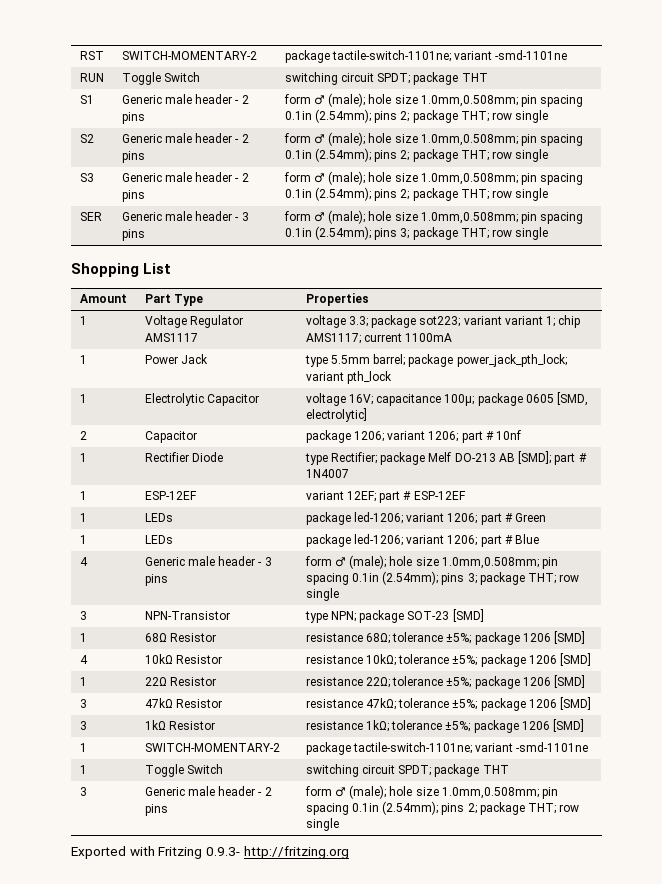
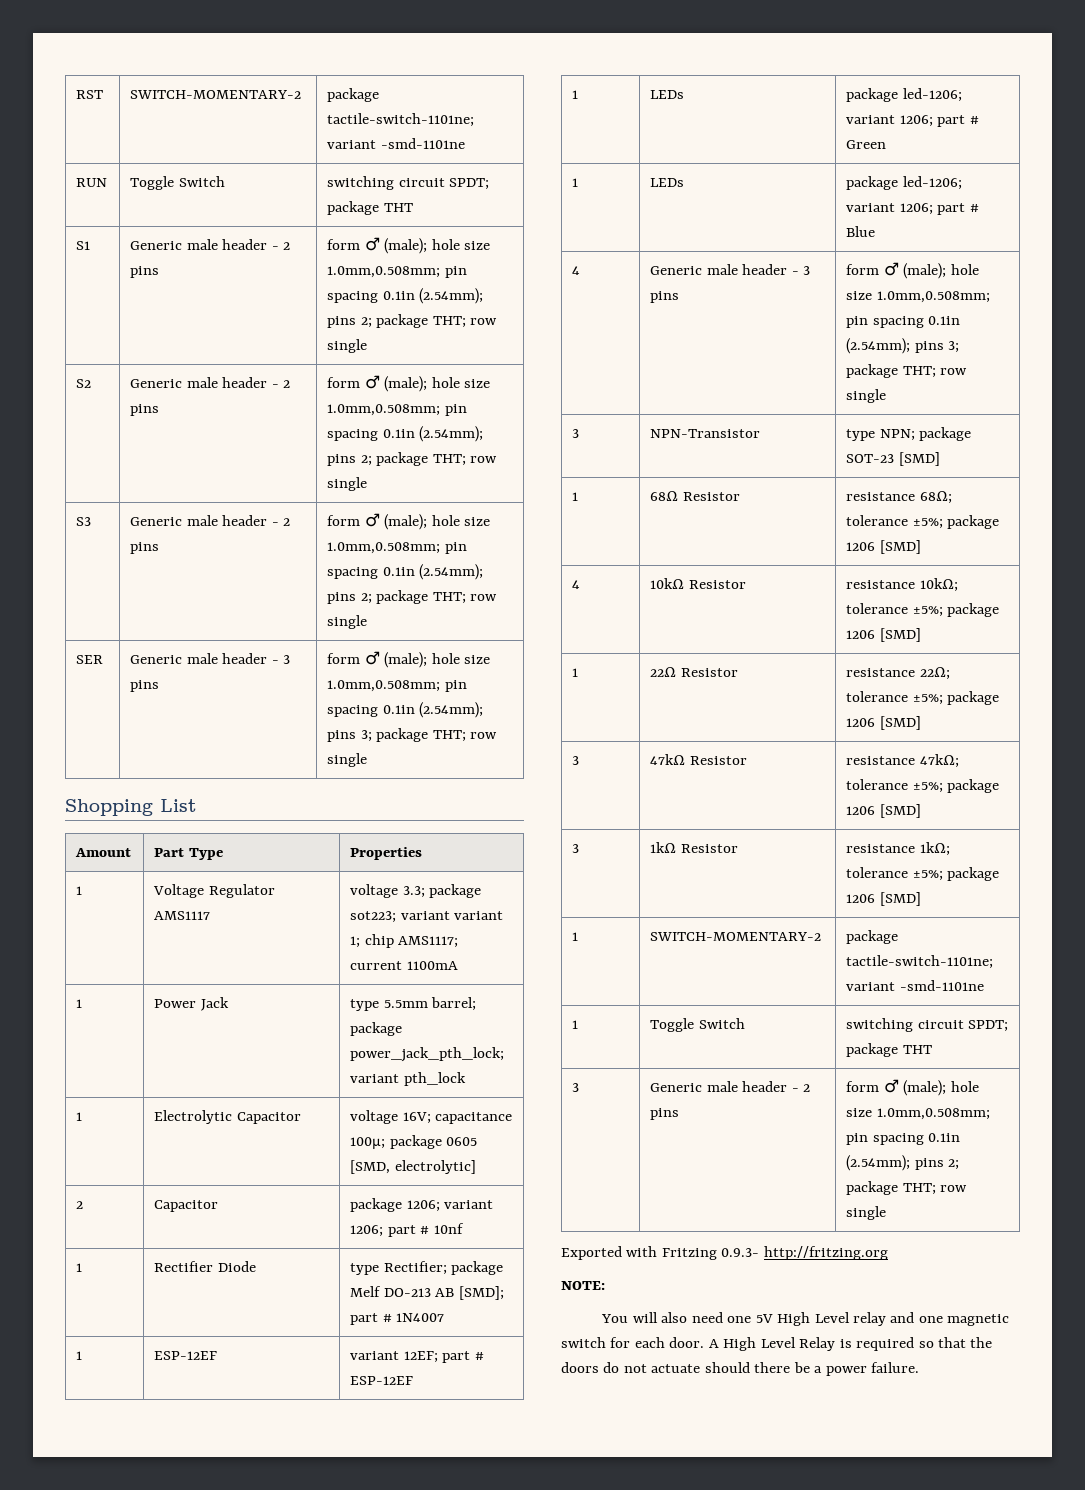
+ NOTE:
+ You will also need one 5V High Level relay and one magnetic switch for each door. A High Level Relay is required so that the doors do not actuate should there be a power failure.

